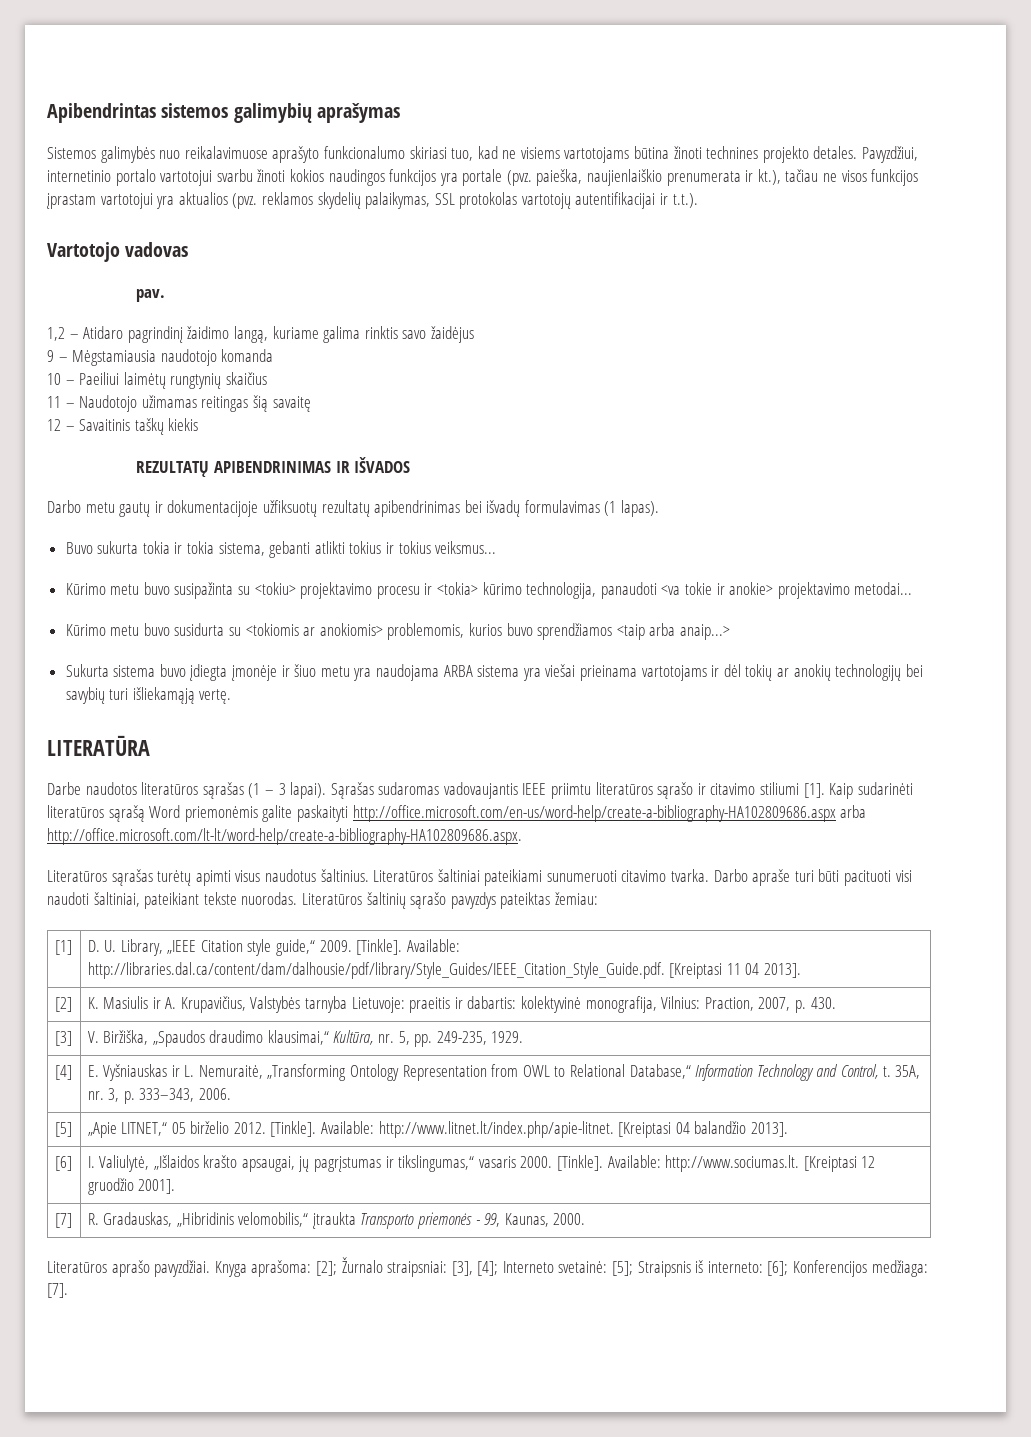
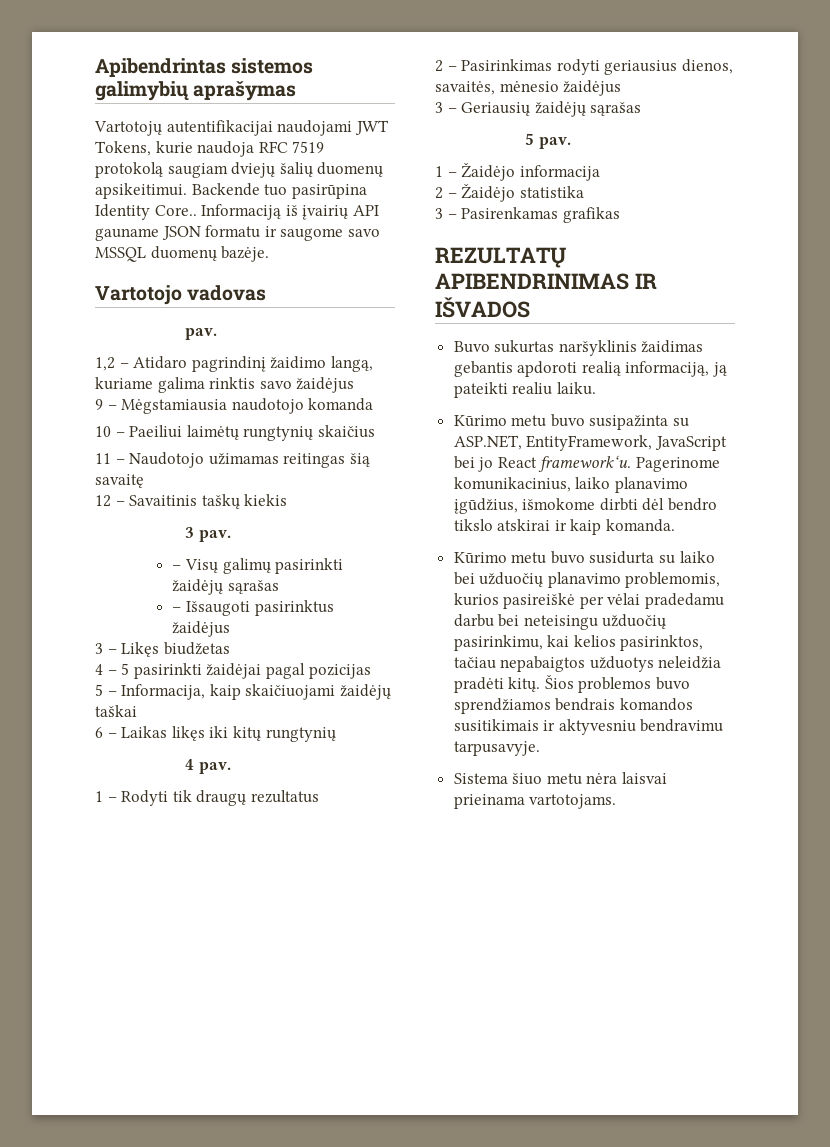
- Sistemos galimybės nuo reikalavimuose aprašyto funkcionalumo skiriasi tuo, kad ne visiems vartotojams būtina žinoti technines projekto detales. Pavyzdžiui, internetinio portalo vartotojui svarbu žinoti kokios naudingos funkcijos yra portale (pvz. paieška, naujienlaiškio prenumerata ir kt.), tačiau ne visos funkcijos įprastam vartotojui yra aktualios (pvz. reklamos skydelių palaikymas, SSL protokolas vartotojų autentifikacijai ir t.t.).
+ Vartotojų autentifikacijai naudojami JWT Tokens, kurie naudoja RFC 7519 protokolą saugiam dviejų šalių duomenų apsikeitimui. Backende tuo pasirūpina Identity Core.. Informaciją iš įvairių API gauname JSON formatu ir saugome savo MSSQL duomenų bazėje.
+ 3 pav.
+ – Visų galimų pasirinkti žaidėjų sąrašas
+ – Išsaugoti pasirinktus žaidėjus
+ 3 – Likęs biudžetas
+ 4 – 5 pasirinkti žaidėjai pagal pozicijas
+ 5 – Informacija, kaip skaičiuojami žaidėjų taškai
+ 6 – Laikas likęs iki kitų rungtynių
+ 4 pav.
+ 1 – Rodyti tik draugų rezultatus
+ 2 – Pasirinkimas rodyti geriausius dienos, savaitės, mėnesio žaidėjus
+ 3 – Geriausių žaidėjų sąrašas
+ 5 pav.
+ 1 – Žaidėjo informacija
+ 2 – Žaidėjo statistika
+ 3 – Pasirenkamas grafikas
  REZULTATŲ APIBENDRINIMAS IR IŠVADOS
- Darbo metu gautų ir dokumentacijoje užfiksuotų rezultatų apibendrinimas bei išvadų formulavimas (1 lapas).
- Buvo sukurta tokia ir tokia sistema, gebanti atlikti tokius ir tokius veiksmus...
+ Buvo sukurtas naršyklinis žaidimas gebantis apdoroti realią informaciją, ją pateikti realiu laiku.
- Kūrimo metu buvo susipažinta su <tokiu> projektavimo procesu ir <tokia> kūrimo technologija, panaudoti <va tokie ir anokie> projektavimo metodai...
+ Kūrimo metu buvo susipažinta su ASP.NET, EntityFramework, JavaScript bei jo React framework‘u. Pagerinome komunikacinius, laiko planavimo įgūdžius, išmokome dirbti dėl bendro tikslo atskirai ir kaip komanda.
- Kūrimo metu buvo susidurta su <tokiomis ar anokiomis> problemomis, kurios buvo sprendžiamos <taip arba anaip...>
- Sukurta sistema buvo įdiegta įmonėje ir šiuo metu yra naudojama ARBA sistema yra viešai prieinama vartotojams ir dėl tokių ar anokių technologijų bei savybių turi išliekamąją vertę.
- LITERATŪRA
- Darbe naudotos literatūros sąrašas (1 – 3 lapai). Sąrašas sudaromas vadovaujantis IEEE priimtu literatūros sąrašo ir citavimo stiliumi [1]. Kaip sudarinėti literatūros sąrašą Word priemonėmis galite paskaityti http://office.microsoft.com/en-us/word-help/create-a-bibliography-HA102809686.aspx arba http://office.microsoft.com/lt-lt/word-help/create-a-bibliography-HA102809686.aspx.
- Literatūros sąrašas turėtų apimti visus naudotus šaltinius. Literatūros šaltiniai pateikiami sunumeruoti citavimo tvarka. Darbo apraše turi būti pacituoti visi naudoti šaltiniai, pateikiant tekste nuorodas. Literatūros šaltinių sąrašo pavyzdys pateiktas žemiau:
- [1] | D. U. Library, „IEEE Citation style guide,“ 2009. [Tinkle]. Available: http://libraries.dal.ca/content/dam/dalhousie/pdf/library/Style_Guides/IEEE_Citation_Style_Guide.pdf. [Kreiptasi 11 04 2013].
- [2] | K. Masiulis ir A. Krupavičius, Valstybės tarnyba Lietuvoje: praeitis ir dabartis: kolektyvinė monografija, Vilnius: Praction, 2007, p. 430.
- [3] | V. Biržiška, „Spaudos draudimo klausimai,“ Kultūra, nr. 5, pp. 249-235, 1929.
- [4] | E. Vyšniauskas ir L. Nemuraitė, „Transforming Ontology Representation from OWL to Relational Database,“ Information Technology and Control, t. 35A, nr. 3, p. 333–343, 2006.
- [5] | „Apie LITNET,“ 05 birželio 2012. [Tinkle]. Available: http://www.litnet.lt/index.php/apie-litnet. [Kreiptasi 04 balandžio 2013].
- [6] | I. Valiulytė, „Išlaidos krašto apsaugai, jų pagrįstumas ir tikslingumas,“ vasaris 2000. [Tinkle]. Available: http://www.sociumas.lt. [Kreiptasi 12 gruodžio 2001].
- [7] | R. Gradauskas, „Hibridinis velomobilis,“ įtraukta Transporto priemonės - 99, Kaunas, 2000.
- Literatūros aprašo pavyzdžiai. Knyga aprašoma: [2]; Žurnalo straipsniai: [3], [4]; Interneto svetainė: [5]; Straipsnis iš interneto: [6]; Konferencijos medžiaga: [7].
+ Kūrimo metu buvo susidurta su laiko bei užduočių planavimo problemomis, kurios pasireiškė per vėlai pradedamu darbu bei neteisingu užduočių pasirinkimu, kai kelios pasirinktos, tačiau nepabaigtos užduotys neleidžia pradėti kitų. Šios problemos buvo sprendžiamos bendrais komandos susitikimais ir aktyvesniu bendravimu tarpusavyje.
+ Sistema šiuo metu nėra laisvai prieinama vartotojams.

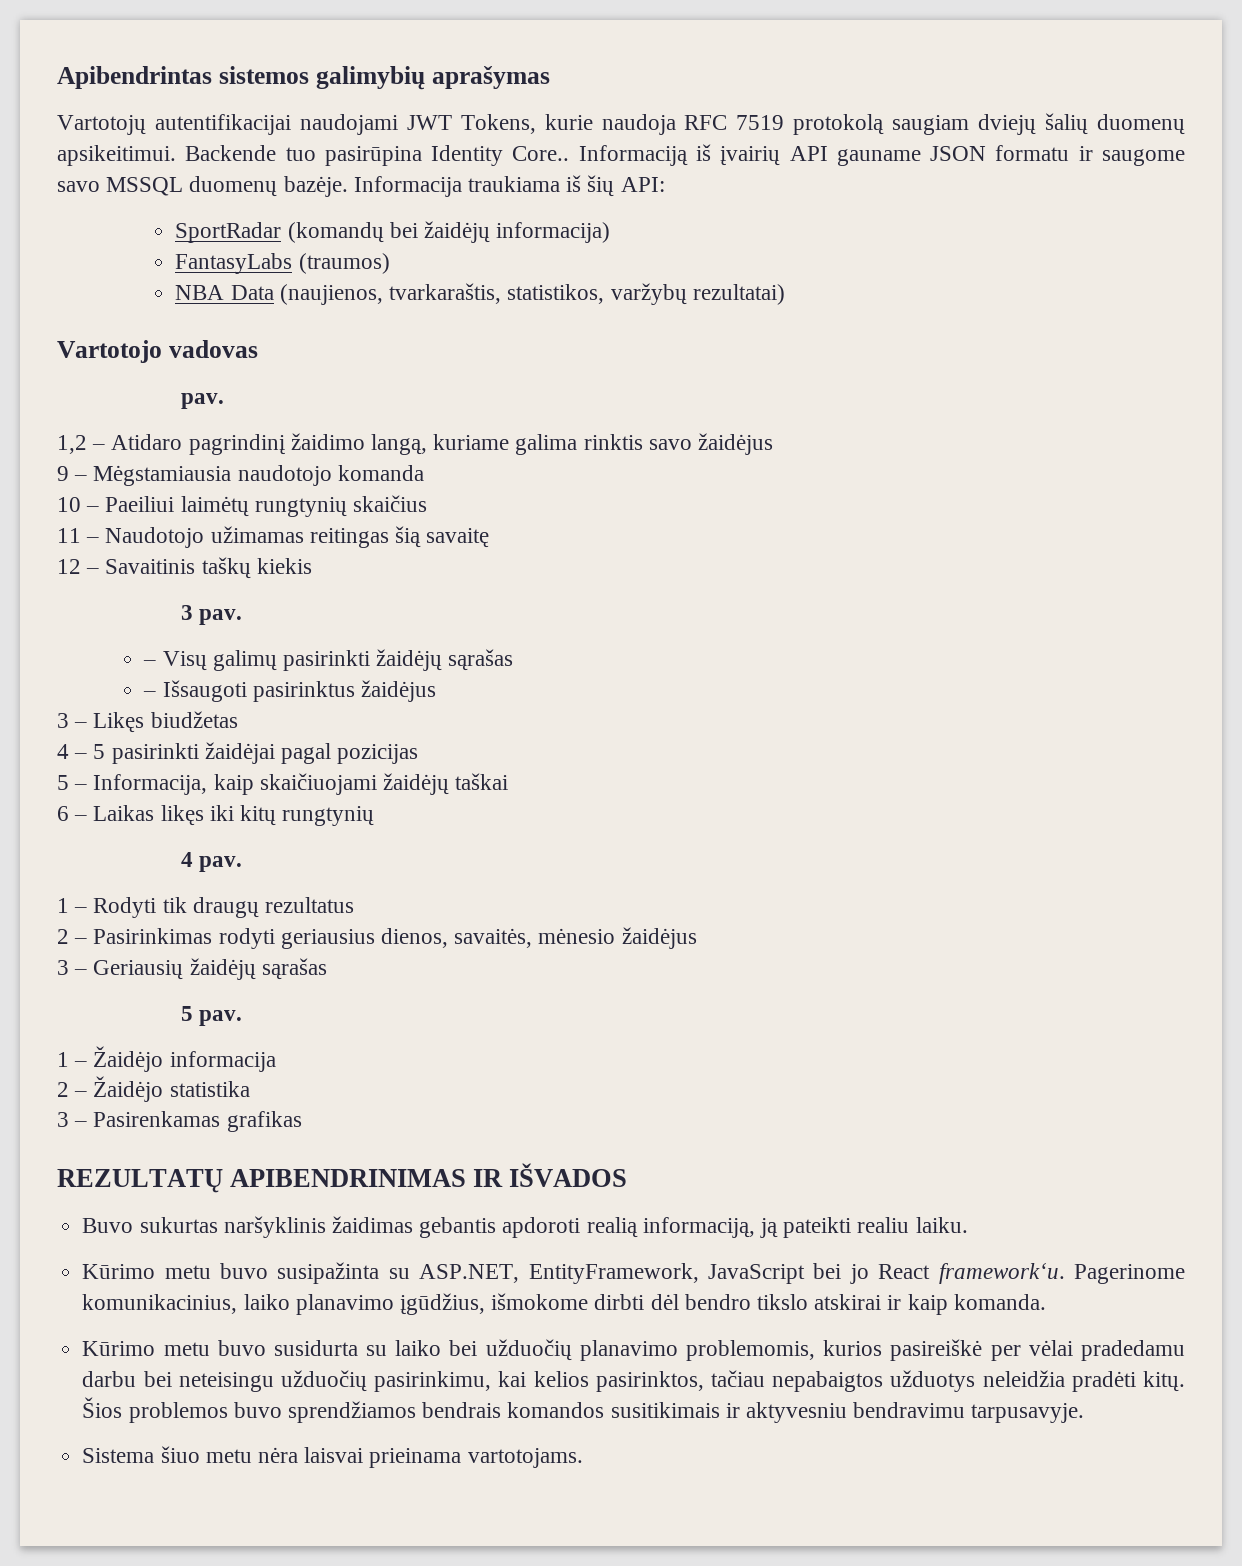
+ Informacija traukiama iš šių API:
+ SportRadar (komandų bei žaidėjų informacija)
+ FantasyLabs (traumos)
+ NBA Data (naujienos, tvarkaraštis, statistikos, varžybų rezultatai)

